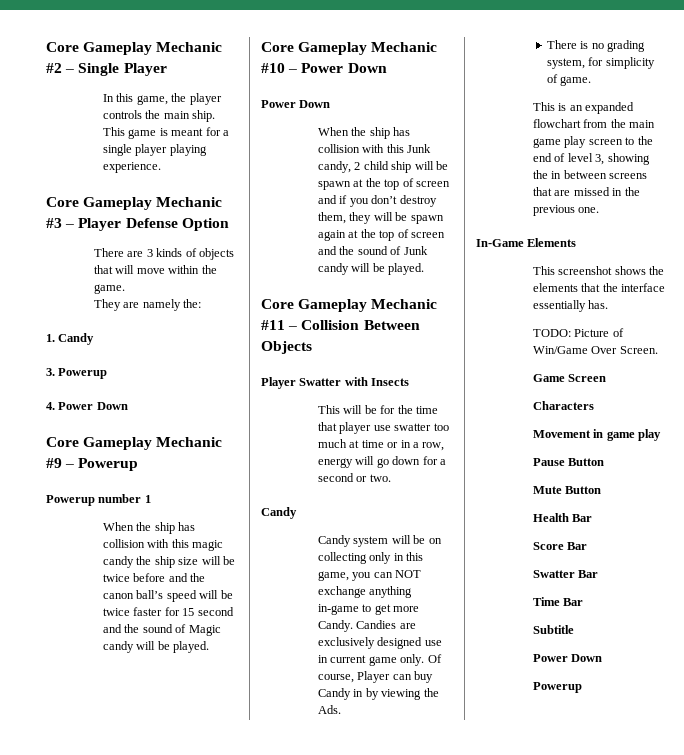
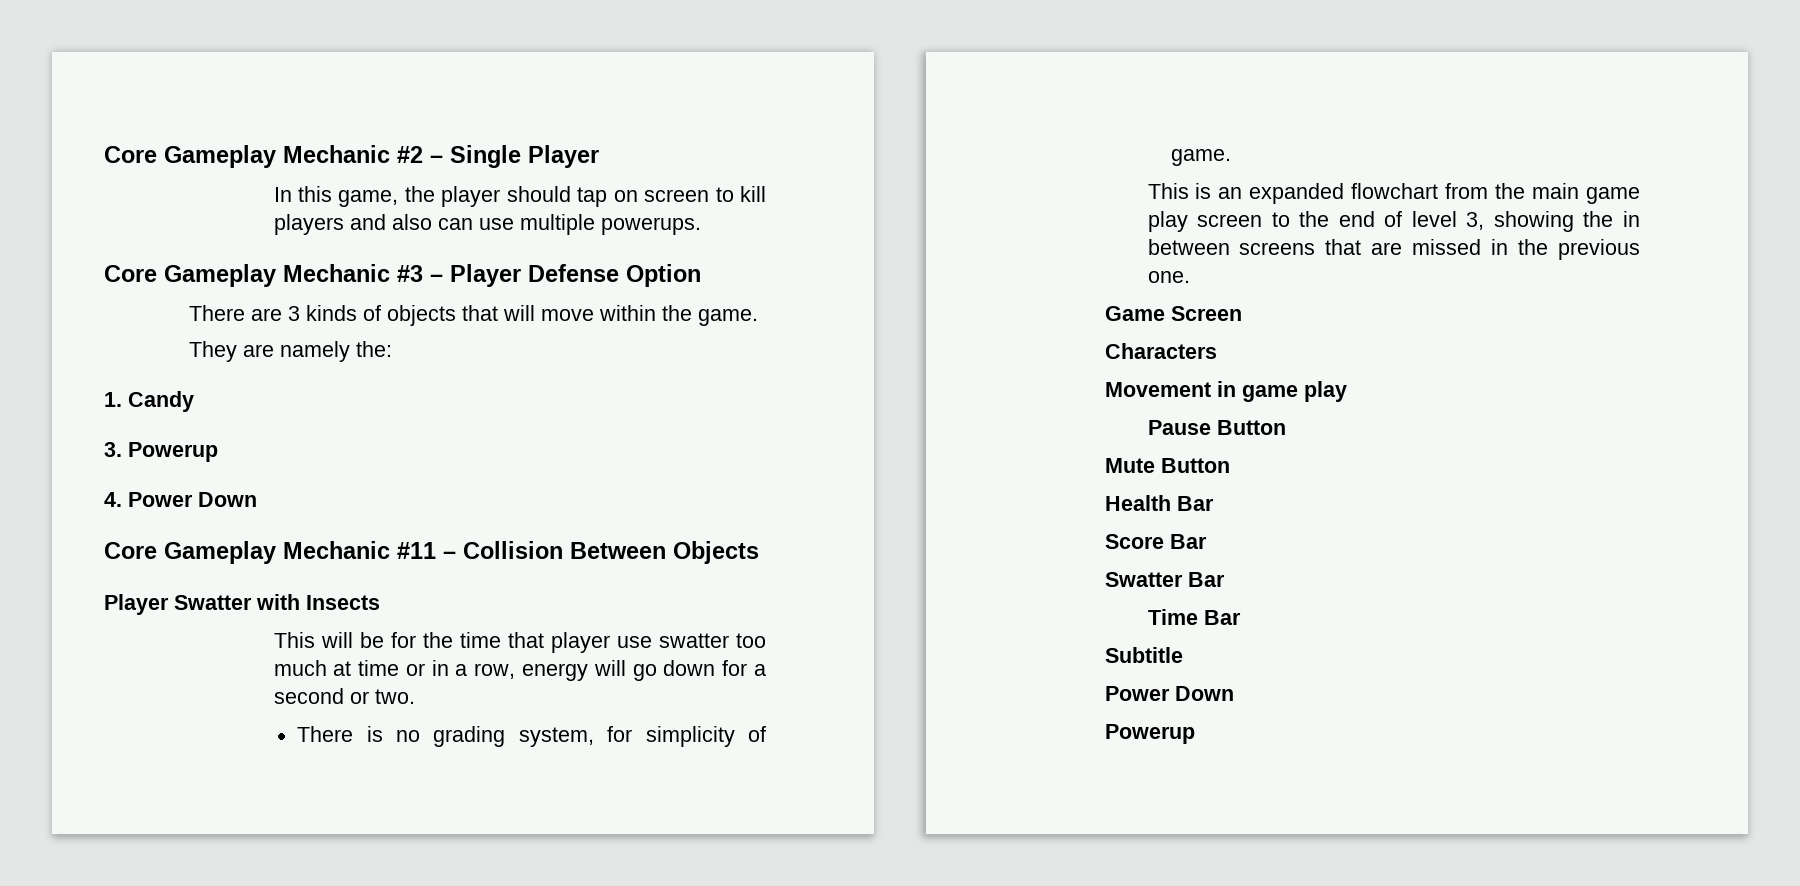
- In this game, the player controls the main ship. This game is meant for a single player playing experience.
+ In this game, the player should tap on screen to kill players and also can use multiple powerups.
- Core Gameplay Mechanic #9 – Powerup
- Powerup number 1
- When the ship has collision with this magic candy the ship size will be twice before and the canon ball’s speed will be twice faster for 15 second and the sound of Magic candy will be played.
- Core Gameplay Mechanic #10 – Power Down
- Power Down
- When the ship has collision with this Junk candy, 2 child ship will be spawn at the top of screen and if you don’t destroy them, they will be spawn again at the top of screen and the sound of Junk candy will be played.
  This will be for the time that player use swatter too much at time or in a row, energy will go down for a second or two.
- Candy
- Candy system will be on collecting only in this game, you can NOT exchange anything in-game to get more Candy. Candies are exclusively designed use in current game only. Of course, Player can buy Candy in by viewing the Ads.
- In-Game Elements
- This screenshot shows the elements that the interface essentially has.
- TODO: Picture of Win/Game Over Screen.

